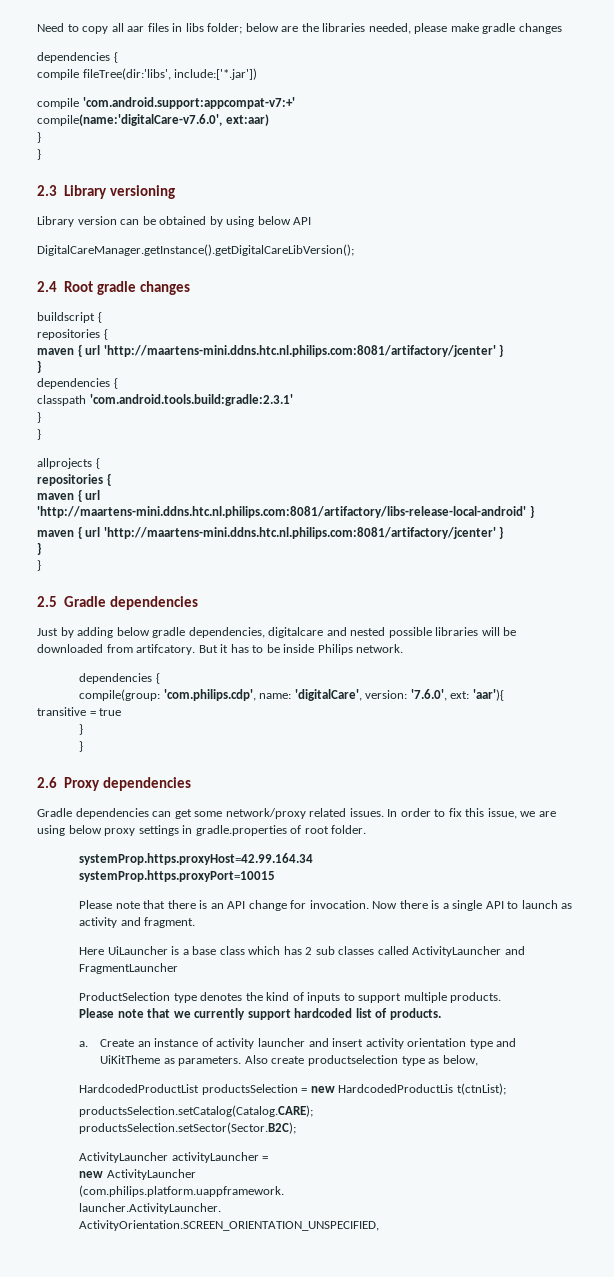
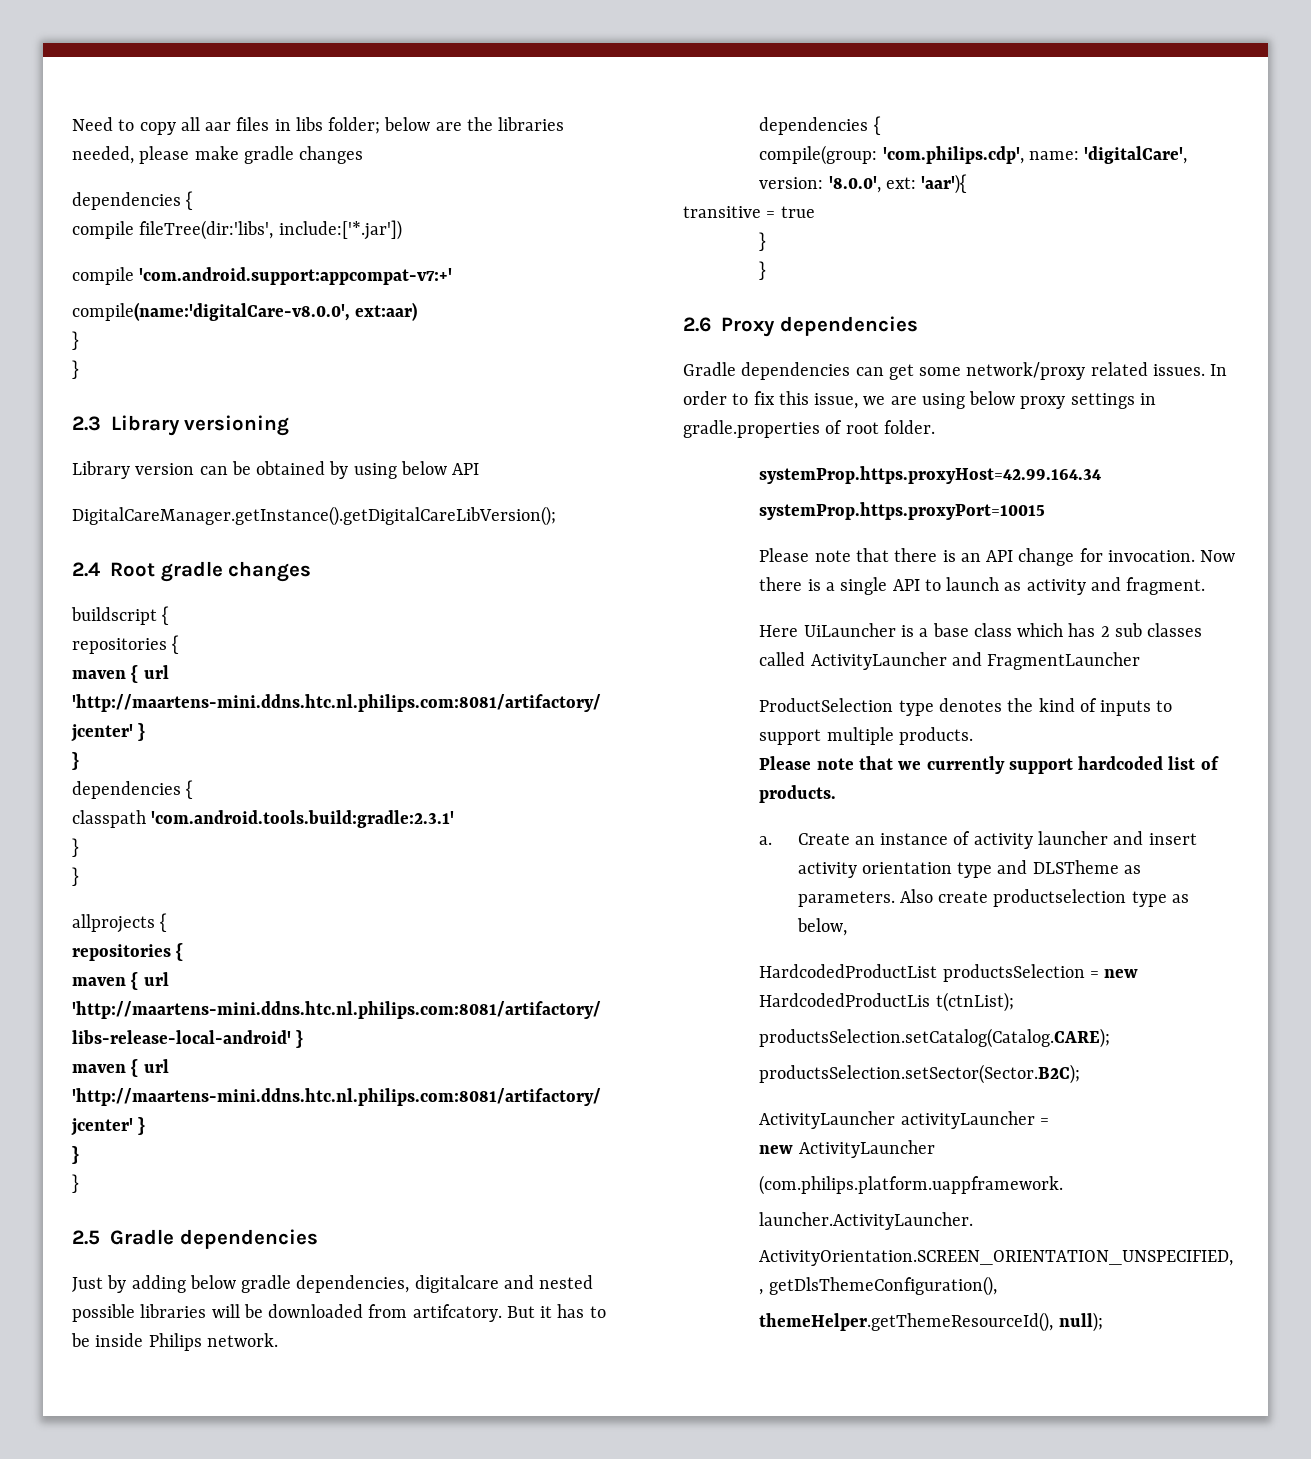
- compile(name:'digitalCare-v7.6.0', ext:aar)
+ compile(name:'digitalCare-v8.0.0', ext:aar)
- compile(group: 'com.philips.cdp', name: 'digitalCare', version: '7.6.0', ext: 'aar'){
+ compile(group: 'com.philips.cdp', name: 'digitalCare', version: '8.0.0', ext: 'aar'){
- Create an instance of activity launcher and insert activity orientation type and UiKitTheme as parameters.
+ Create an instance of activity launcher and insert activity orientation type and DLSTheme as parameters.
- ActivityOrientation.SCREEN_ORIENTATION_UNSPECIFIED,
+ ActivityOrientation.SCREEN_ORIENTATION_UNSPECIFIED, , getDlsThemeConfiguration(),
+ themeHelper.getThemeResourceId(), null);

